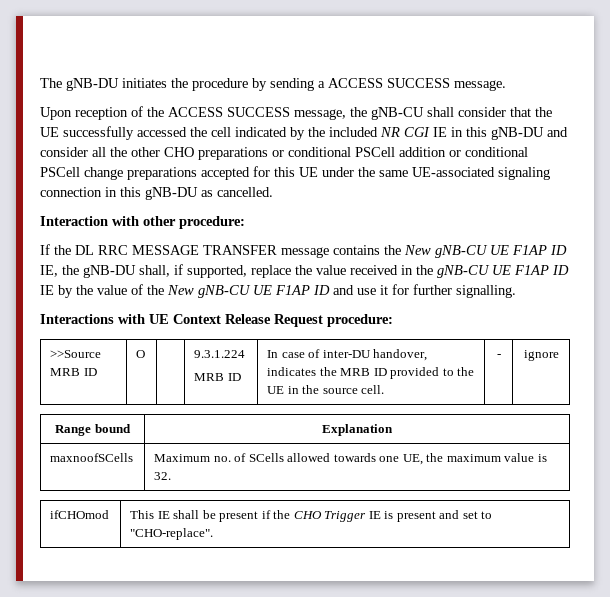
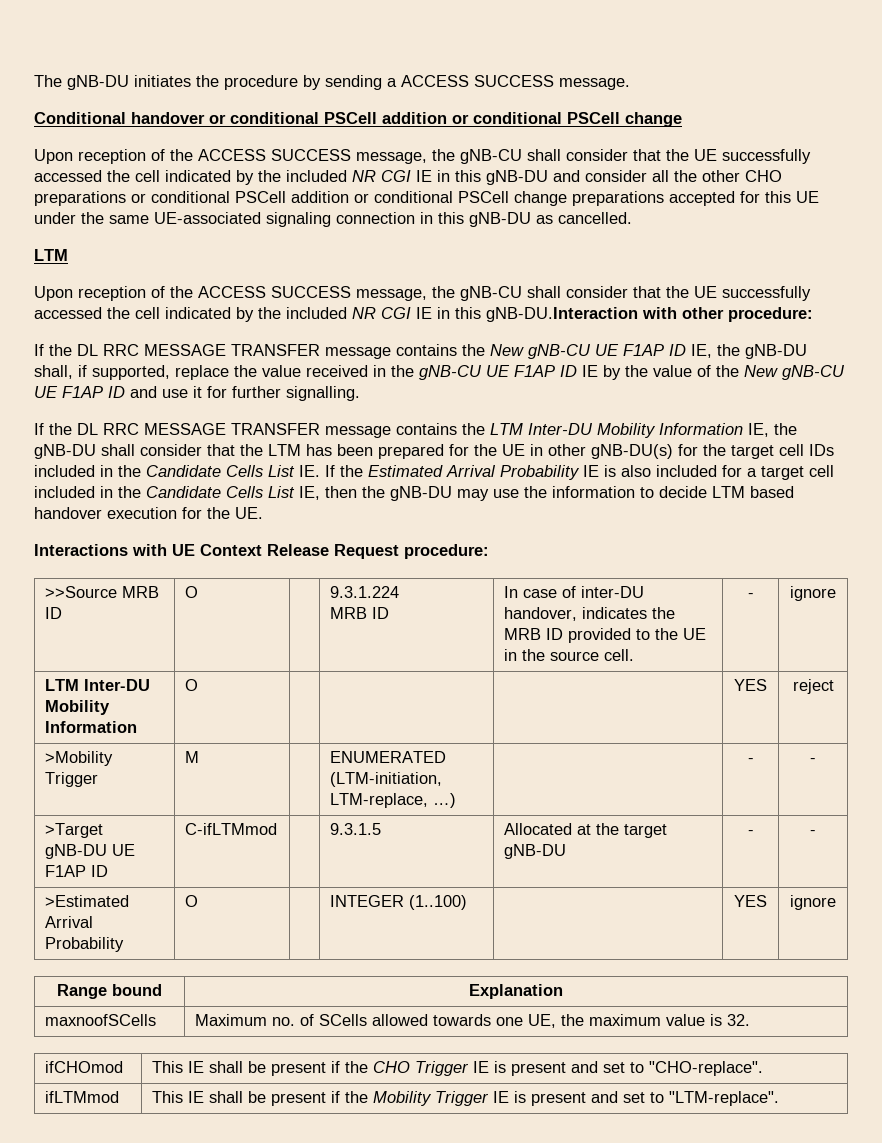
+ Conditional handover or conditional PSCell addition or conditional PSCell change
  Upon reception of the ACCESS SUCCESS message, the gNB-CU shall consider that the UE successfully accessed the cell indicated by the included NR CGI IE in this gNB-DU and consider all the other CHO preparations or conditional PSCell addition or conditional PSCell change preparations accepted for this UE under the same UE-associated signaling connection in this gNB-DU as cancelled.
- Interaction with other procedure:
+ LTM
+ Upon reception of the ACCESS SUCCESS message, the gNB-CU shall consider that the UE successfully accessed the cell indicated by the included NR CGI IE in this gNB-DU.Interaction with other procedure:
+ If the DL RRC MESSAGE TRANSFER message contains the LTM Inter-DU Mobility Information IE, the gNB-DU shall consider that the LTM has been prepared for the UE in other gNB-DU(s) for the target cell IDs included in the Candidate Cells List IE. If the Estimated Arrival Probability IE is also included for a target cell included in the Candidate Cells List IE, then the gNB-DU may use the information to decide LTM based handover execution for the UE.
+ LTM Inter-DU Mobility Information | O | | | | YES | reject
+ >Mobility Trigger | M | | ENUMERATED (LTM-initiation, LTM-replace, …) | | - | -
+ >Target gNB-DU UE F1AP ID | C-ifLTMmod | | 9.3.1.5 | Allocated at the target gNB-DU | - | -
+ >Estimated Arrival Probability | O | | INTEGER (1..100) | | YES | ignore
+ ifLTMmod | This IE shall be present if the Mobility Trigger IE is present and set to "LTM-replace".

